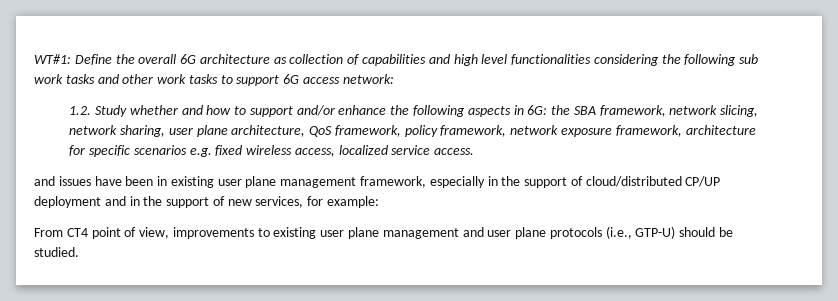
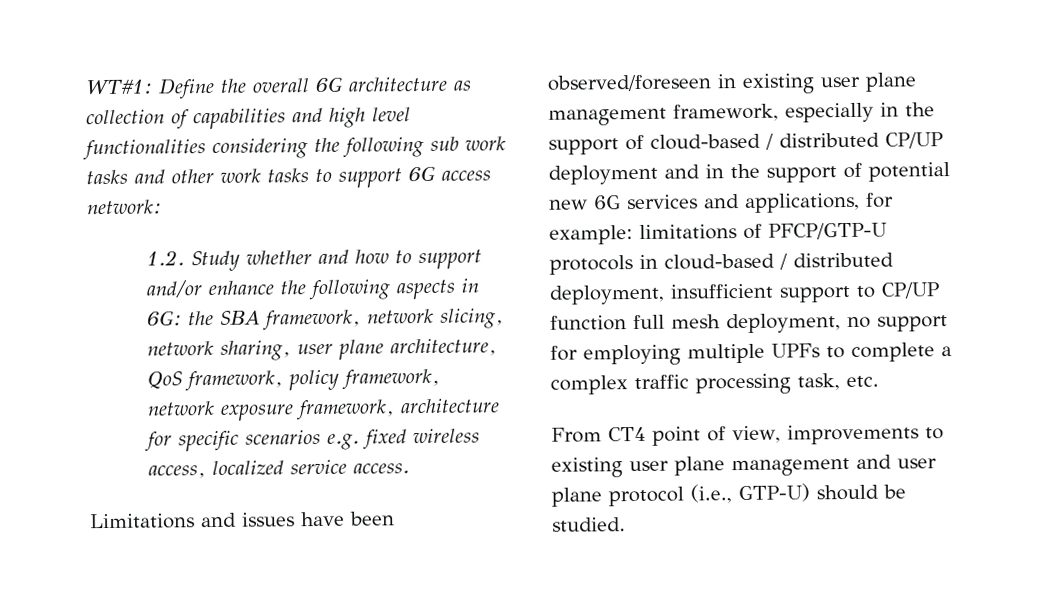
- and issues have been in existing user plane management framework, especially in the support of cloud/distributed CP/UP deployment and in the support of new services, for example:
+ Limitations and issues have been observed/foreseen in existing user plane management framework, especially in the support of cloud-based / distributed CP/UP deployment and in the support of potential new 6G services and applications, for example: limitations of PFCP/GTP-U protocols in cloud-based / distributed deployment, insufficient support to CP/UP function full mesh deployment, no support for employing multiple UPFs to complete a complex traffic processing task, etc.
- From CT4 point of view, improvements to existing user plane management and user plane protocols (i.e., GTP-U) should be studied.
+ From CT4 point of view, improvements to existing user plane management and user plane protocol (i.e., GTP-U) should be studied.

